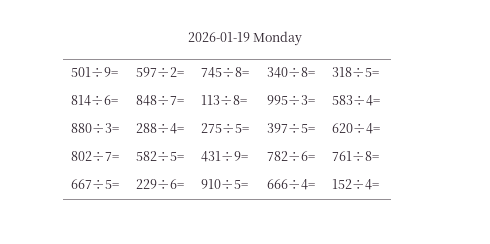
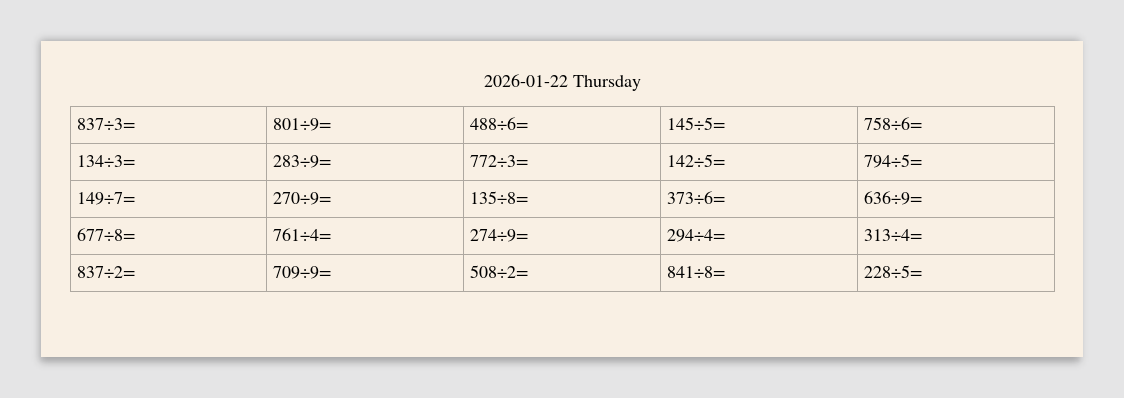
- 2026-01-19 Monday
- 501÷9= | 597÷2= | 745÷8= | 340÷8= | 318÷5=
- 814÷6= | 848÷7= | 113÷8= | 995÷3= | 583÷4=
- 880÷3= | 288÷4= | 275÷5= | 397÷5= | 620÷4=
- 802÷7= | 582÷5= | 431÷9= | 782÷6= | 761÷8=
- 667÷5= | 229÷6= | 910÷5= | 666÷4= | 152÷4=
+ 2026-01-22 Thursday
+ 837÷3= | 801÷9= | 488÷6= | 145÷5= | 758÷6=
+ 134÷3= | 283÷9= | 772÷3= | 142÷5= | 794÷5=
+ 149÷7= | 270÷9= | 135÷8= | 373÷6= | 636÷9=
+ 677÷8= | 761÷4= | 274÷9= | 294÷4= | 313÷4=
+ 837÷2= | 709÷9= | 508÷2= | 841÷8= | 228÷5=

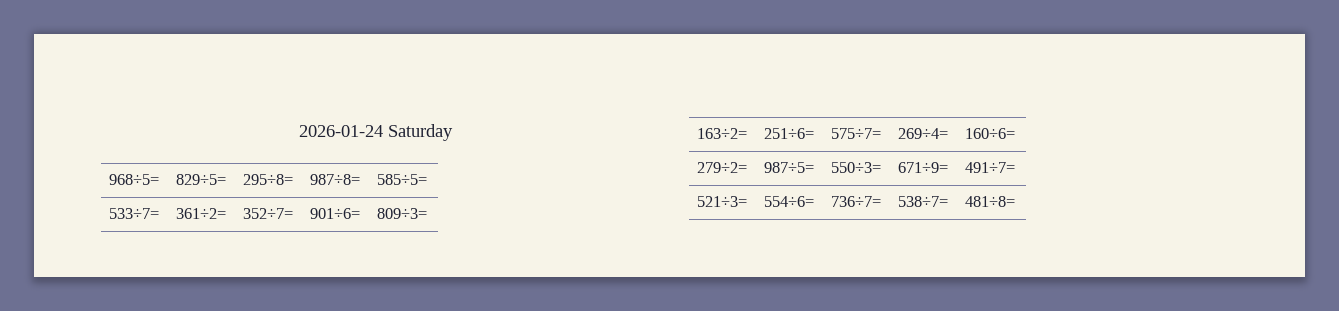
- 2026-01-22 Thursday
- 837÷3= | 801÷9= | 488÷6= | 145÷5= | 758÷6=
- 134÷3= | 283÷9= | 772÷3= | 142÷5= | 794÷5=
- 149÷7= | 270÷9= | 135÷8= | 373÷6= | 636÷9=
- 677÷8= | 761÷4= | 274÷9= | 294÷4= | 313÷4=
- 837÷2= | 709÷9= | 508÷2= | 841÷8= | 228÷5=
+ 2026-01-24 Saturday
+ 968÷5= | 829÷5= | 295÷8= | 987÷8= | 585÷5=
+ 533÷7= | 361÷2= | 352÷7= | 901÷6= | 809÷3=
+ 163÷2= | 251÷6= | 575÷7= | 269÷4= | 160÷6=
+ 279÷2= | 987÷5= | 550÷3= | 671÷9= | 491÷7=
+ 521÷3= | 554÷6= | 736÷7= | 538÷7= | 481÷8=

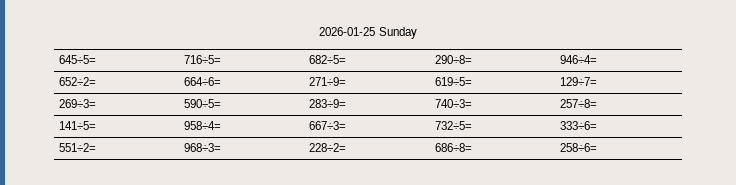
- 2026-01-24 Saturday
- 968÷5= | 829÷5= | 295÷8= | 987÷8= | 585÷5=
- 533÷7= | 361÷2= | 352÷7= | 901÷6= | 809÷3=
- 163÷2= | 251÷6= | 575÷7= | 269÷4= | 160÷6=
- 279÷2= | 987÷5= | 550÷3= | 671÷9= | 491÷7=
- 521÷3= | 554÷6= | 736÷7= | 538÷7= | 481÷8=
+ 2026-01-25 Sunday
+ 645÷5= | 716÷5= | 682÷5= | 290÷8= | 946÷4=
+ 652÷2= | 664÷6= | 271÷9= | 619÷5= | 129÷7=
+ 269÷3= | 590÷5= | 283÷9= | 740÷3= | 257÷8=
+ 141÷5= | 958÷4= | 667÷3= | 732÷5= | 333÷6=
+ 551÷2= | 968÷3= | 228÷2= | 686÷8= | 258÷6=

